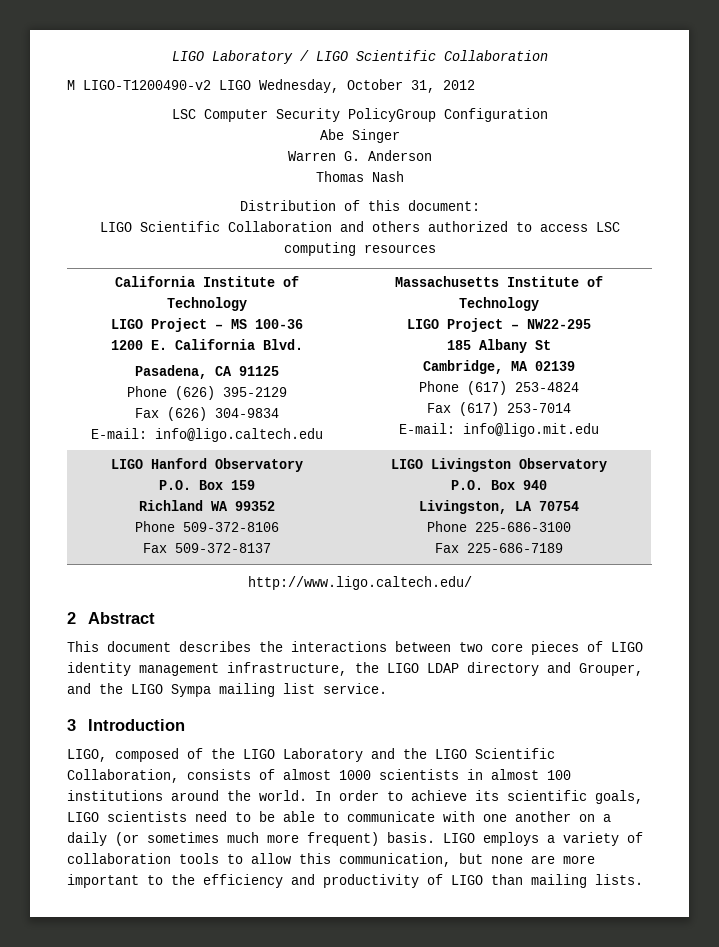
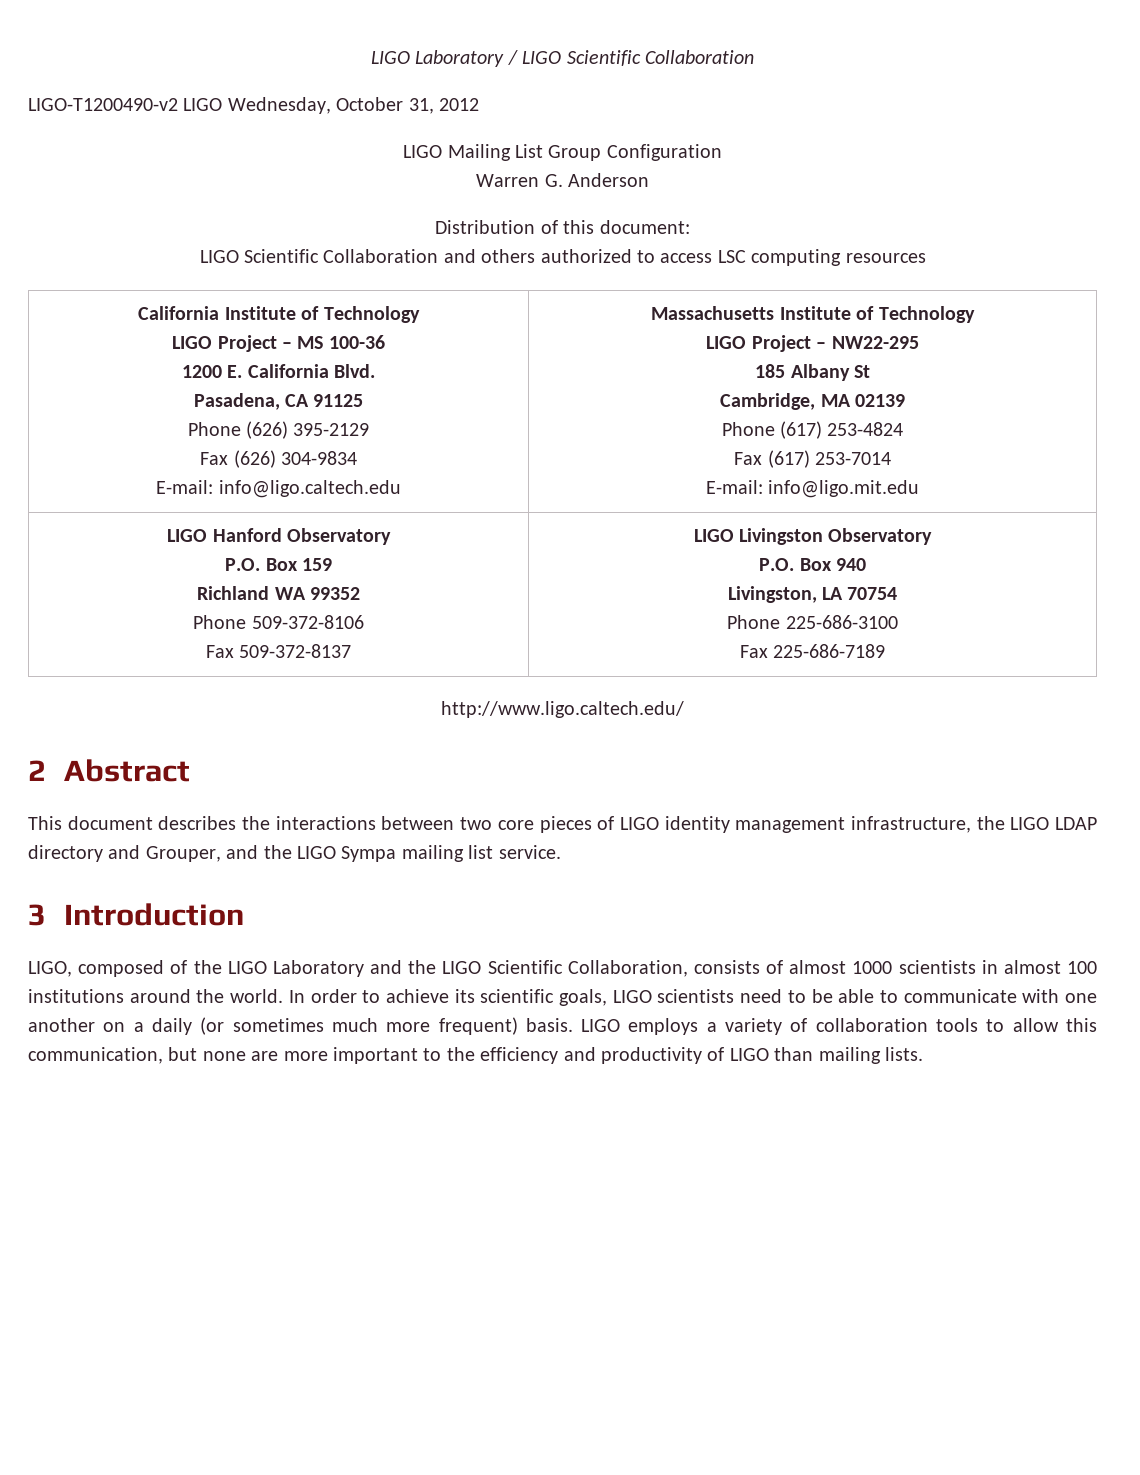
- M LIGO-T1200490-v2 LIGO Wednesday, October 31, 2012
+ LIGO-T1200490-v2 LIGO Wednesday, October 31, 2012
- LSC Computer Security PolicyGroup Configuration
+ LIGO Mailing List Group Configuration
- Abe Singer
- Thomas Nash

